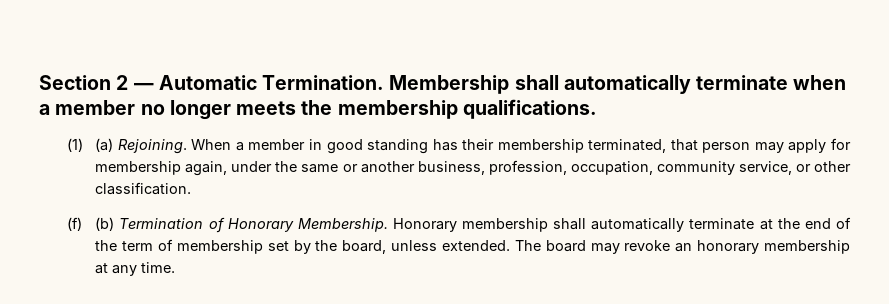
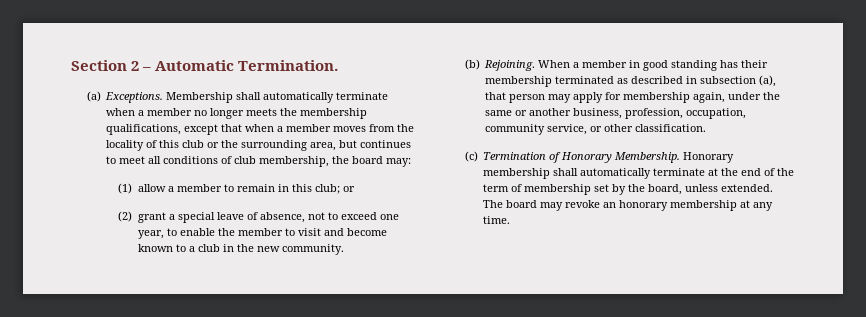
- Section 2 — Automatic Termination.
+ Section 2 – Automatic Termination.
+ (a) Exceptions.
- Membership shall automatically terminate when a member no longer meets the membership qualifications.
- (1) (a) Rejoining.
+ Membership shall automatically terminate when a member no longer meets the membership qualifications, except that when a member moves from the locality of this club or the surrounding area, but continues to meet all conditions of club membership, the board may:
+ (1) allow a member to remain in this club; or
+ (2) grant a special leave of absence, not to exceed one year, to enable the member to visit and become known to a club in the new community.
+ (b) Rejoining.
- When a member in good standing has their membership terminated, that person may apply for membership again, under the same or another business, profession, occupation, community service, or other classification.
+ When a member in good standing has their membership terminated as described in subsection (a), that person may apply for membership again, under the same or another business, profession, occupation, community service, or other classification.
- (f) (b) Termination of Honorary Membership.
+ (c) Termination of Honorary Membership.

